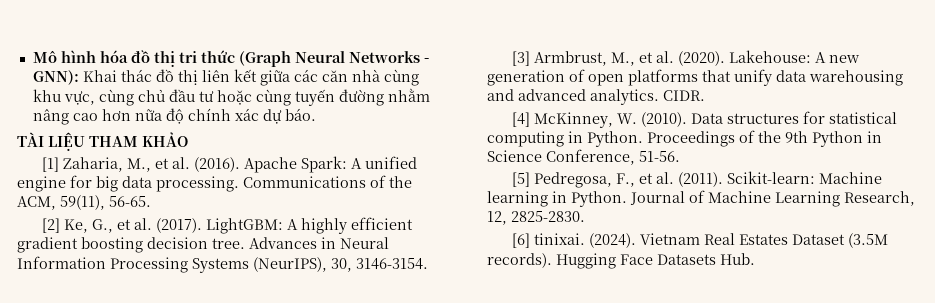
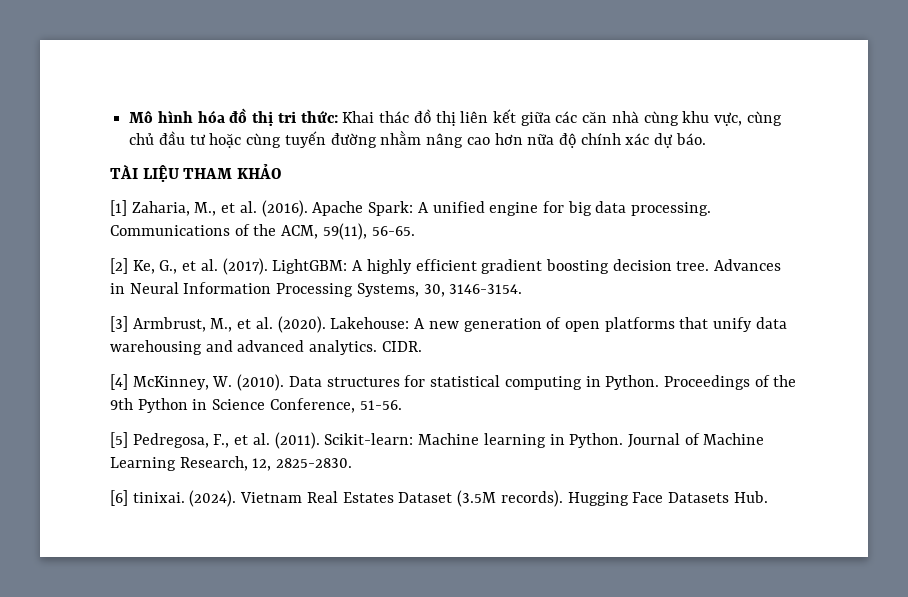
- Mô hình hóa đồ thị tri thức (Graph Neural Networks - GNN): Khai thác đồ thị liên kết giữa các căn nhà cùng khu vực, cùng chủ đầu tư hoặc cùng tuyến đường nhằm nâng cao hơn nữa độ chính xác dự báo.
+ Mô hình hóa đồ thị tri thức: Khai thác đồ thị liên kết giữa các căn nhà cùng khu vực, cùng chủ đầu tư hoặc cùng tuyến đường nhằm nâng cao hơn nữa độ chính xác dự báo.
- Advances in Neural Information Processing Systems (NeurIPS), 30, 3146-3154.
+ Advances in Neural Information Processing Systems, 30, 3146-3154.

